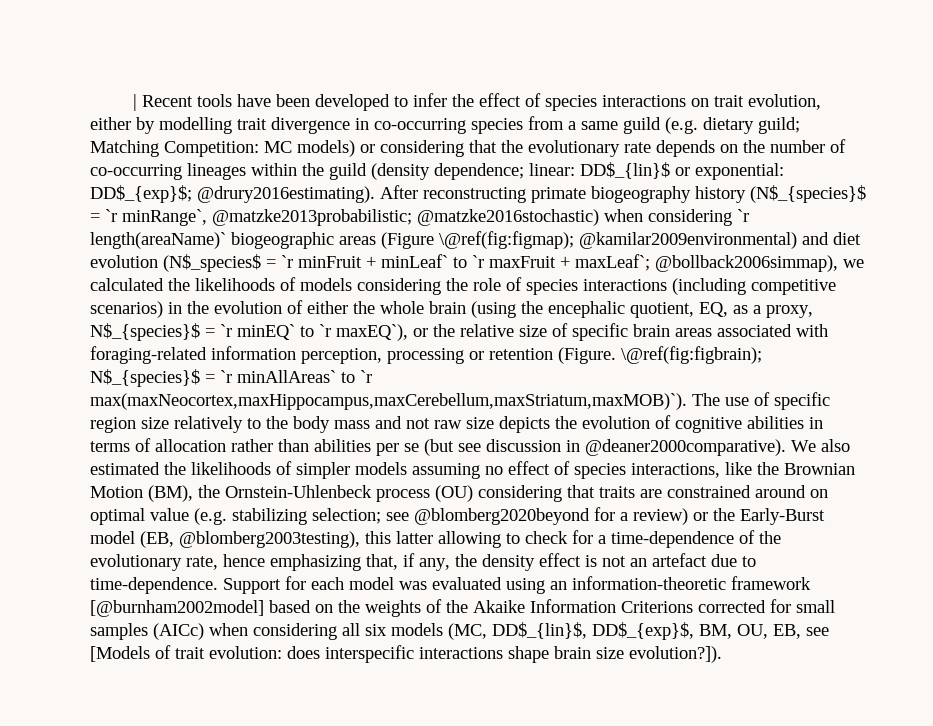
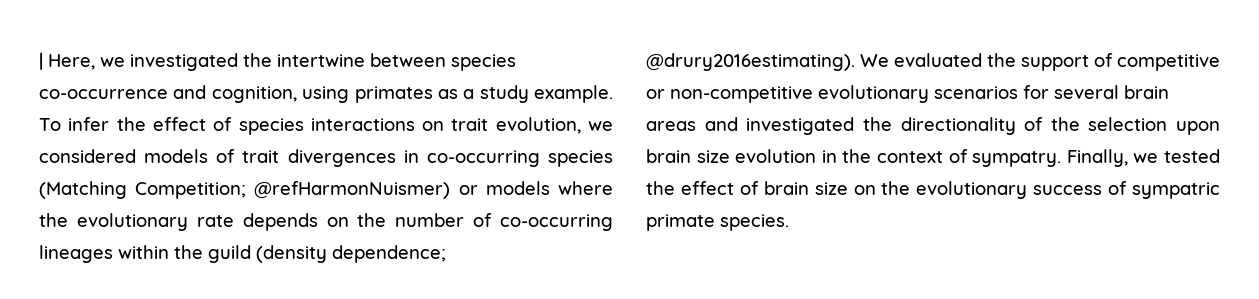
- | Recent tools have been developed to infer the effect of species interactions on trait evolution, either by modelling trait divergence in co-occurring species from a same guild (e.g. dietary guild; Matching Competition: MC models) or considering that the evolutionary rate depends on the number of co-occurring lineages within the guild (density dependence; linear: DD$_{lin}$ or exponential: DD$_{exp}$; @drury2016estimating). After reconstructing primate biogeography history (N$_{species}$ = `r minRange`, @matzke2013probabilistic; @matzke2016stochastic) when considering `r length(areaName)` biogeographic areas (Figure \@ref(fig:figmap); @kamilar2009environmental) and diet evolution (N$_species$ = `r minFruit + minLeaf` to `r maxFruit + maxLeaf`; @bollback2006simmap), we calculated the likelihoods of models considering the role of species interactions (including competitive scenarios) in the evolution of either the whole brain (using the encephalic quotient, EQ, as a proxy, N$_{species}$ = `r minEQ` to `r maxEQ`), or the relative size of specific brain areas associated with foraging-related information perception, processing or retention (Figure. \@ref(fig:figbrain); N$_{species}$ = `r minAllAreas` to `r max(maxNeocortex,maxHippocampus,maxCerebellum,maxStriatum,maxMOB)`). The use of specific region size relatively to the body mass and not raw size depicts the evolution of cognitive abilities in terms of allocation rather than abilities per se (but see discussion in @deaner2000comparative). We also estimated the likelihoods of simpler models assuming no effect of species interactions, like the Brownian Motion (BM), the Ornstein-Uhlenbeck process (OU) considering that traits are constrained around on optimal value (e.g. stabilizing selection; see @blomberg2020beyond for a review) or the Early-Burst model (EB, @blomberg2003testing), this latter allowing to check for a time-dependence of the evolutionary rate, hence emphasizing that, if any, the density effect is not an artefact due to time-dependence. Support for each model was evaluated using an information-theoretic framework [@burnham2002model] based on the weights of the Akaike Information Criterions corrected for small samples (AICc) when considering all six models (MC, DD$_{lin}$, DD$_{exp}$, BM, OU, EB, see [Models of trait evolution: does interspecific interactions shape brain size evolution?]).
+ | Here, we investigated the intertwine between species co-occurrence and cognition, using primates as a study example. To infer the effect of species interactions on trait evolution, we considered models of trait divergences in co-occurring species (Matching Competition; @refHarmonNuismer) or models where the evolutionary rate depends on the number of co-occurring lineages within the guild (density dependence; @drury2016estimating). We evaluated the support of competitive or non-competitive evolutionary scenarios for several brain areas and investigated the directionality of the selection upon brain size evolution in the context of sympatry. Finally, we tested the effect of brain size on the evolutionary success of sympatric primate species.

